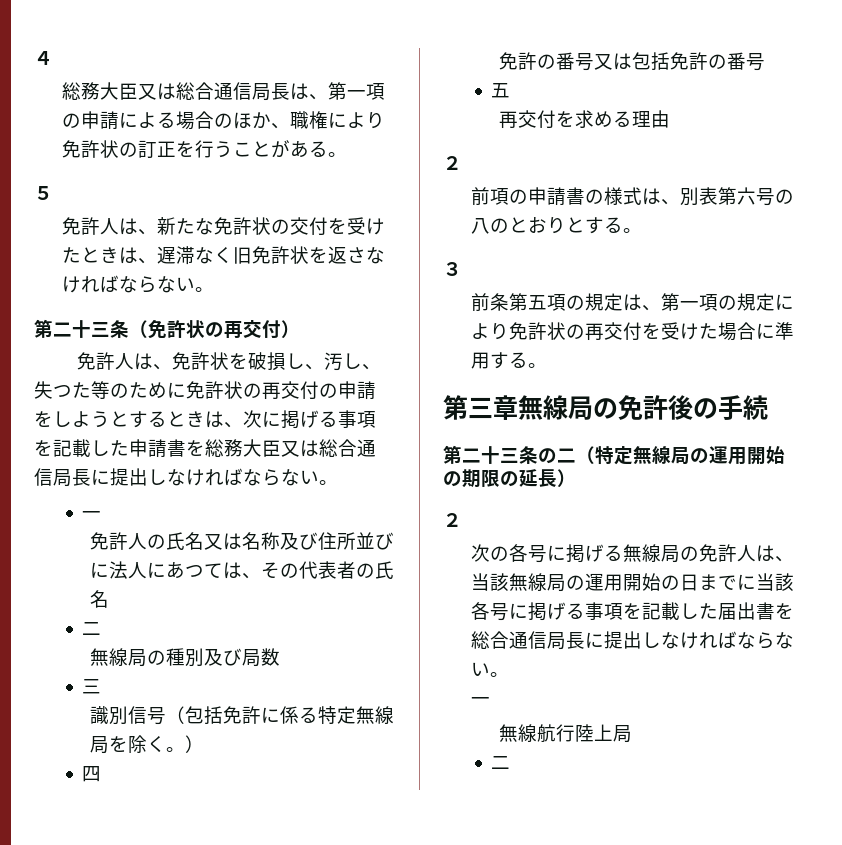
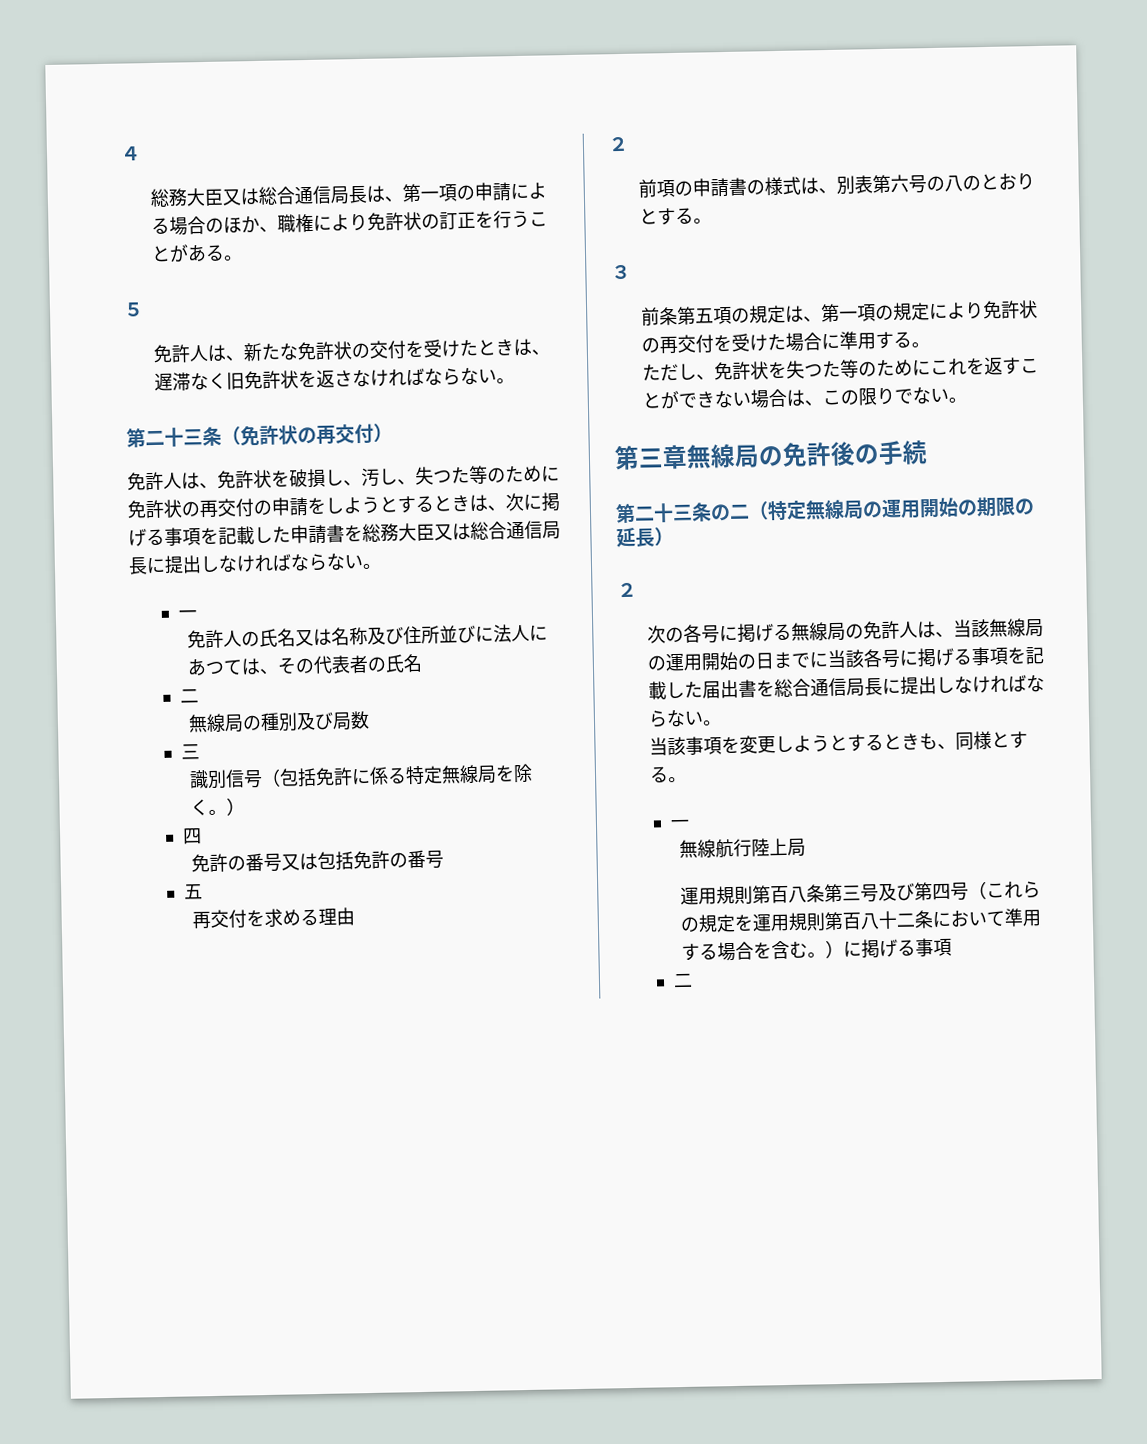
+ ただし、免許状を失つた等のためにこれを返すことができない場合は、この限りでない。
  次の各号に掲げる無線局の免許人は、当該無線局の運用開始の日までに当該各号に掲げる事項を記載した届出書を総合通信局長に提出しなければならない。
+ 当該事項を変更しようとするときも、同様とする。
  一
  無線航行陸上局
+ 運用規則第百八条第三号及び第四号（これらの規定を運用規則第百八十二条において準用する場合を含む。）に掲げる事項

